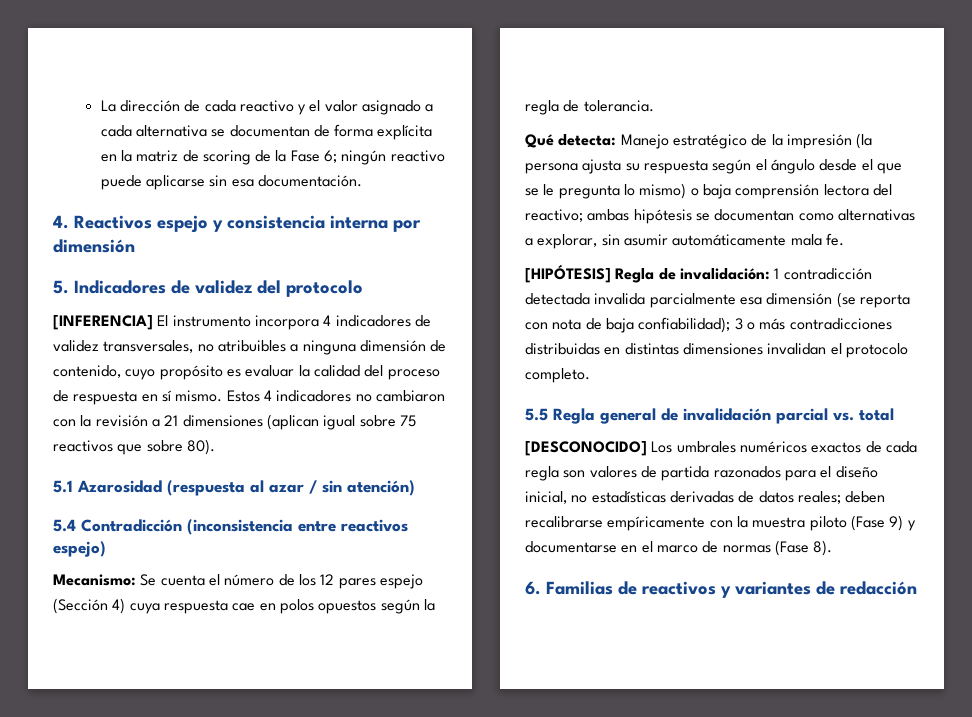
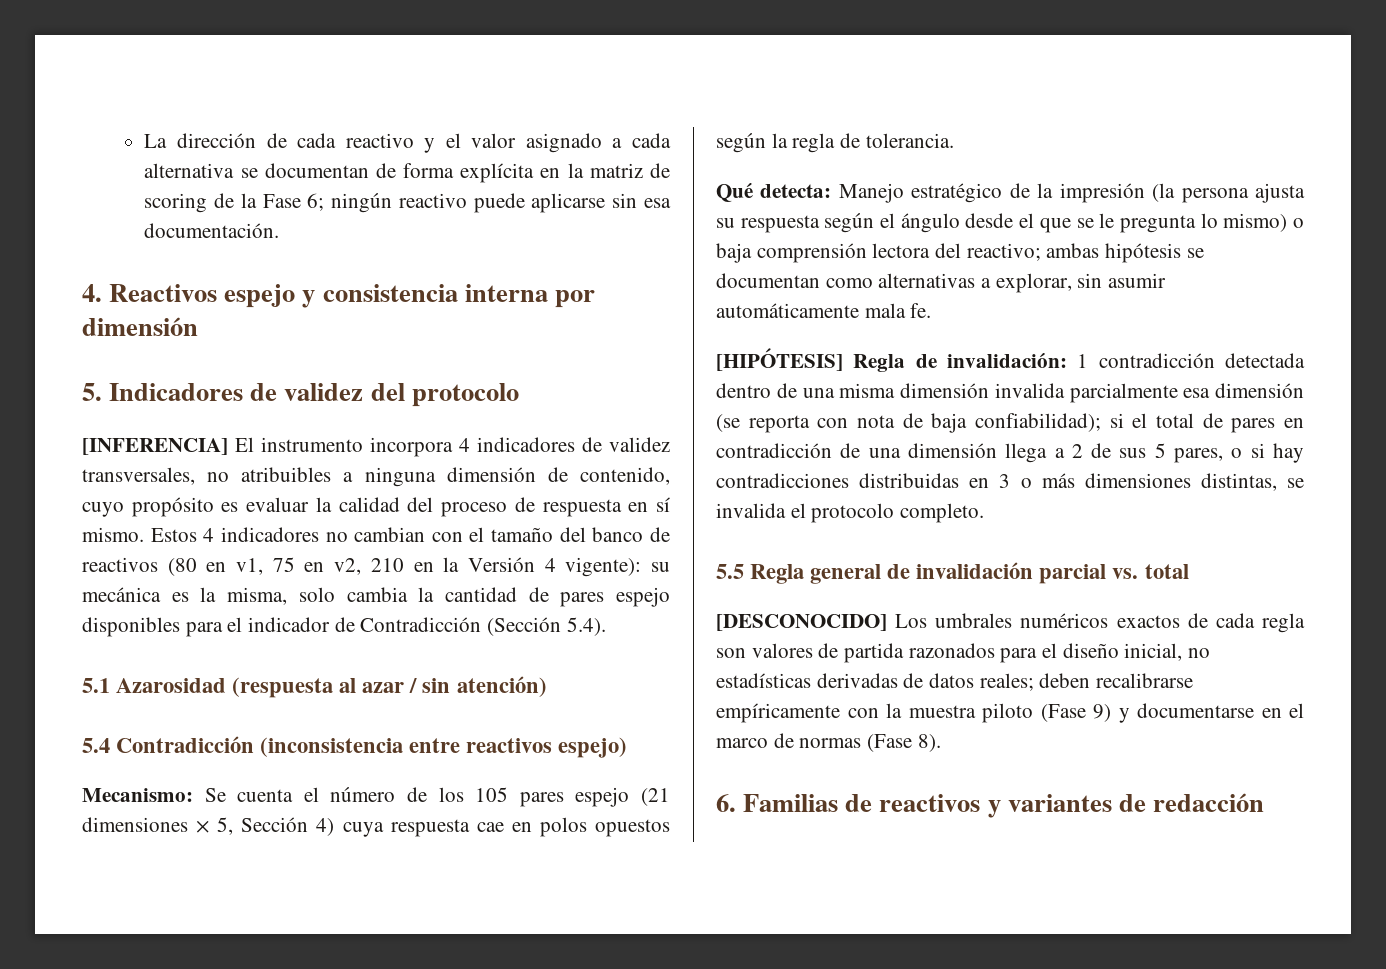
- Estos 4 indicadores no cambiaron con la revisión a 21 dimensiones (aplican igual sobre 75 reactivos que sobre 80).
+ Estos 4 indicadores no cambian con el tamaño del banco de reactivos (80 en v1, 75 en v2, 210 en la Versión 4 vigente): su mecánica es la misma, solo cambia la cantidad de pares espejo disponibles para el indicador de Contradicción (Sección 5.4).
- Mecanismo: Se cuenta el número de los 12 pares espejo (Sección 4) cuya respuesta cae en polos opuestos según la regla de tolerancia.
+ Mecanismo: Se cuenta el número de los 105 pares espejo (21 dimensiones × 5, Sección 4) cuya respuesta cae en polos opuestos según la regla de tolerancia.
- [HIPÓTESIS] Regla de invalidación: 1 contradicción detectada invalida parcialmente esa dimensión (se reporta con nota de baja confiabilidad); 3 o más contradicciones distribuidas en distintas dimensiones invalidan el protocolo completo.
+ [HIPÓTESIS] Regla de invalidación: 1 contradicción detectada dentro de una misma dimensión invalida parcialmente esa dimensión (se reporta con nota de baja confiabilidad); si el total de pares en contradicción de una dimensión llega a 2 de sus 5 pares, o si hay contradicciones distribuidas en 3 o más dimensiones distintas, se invalida el protocolo completo.

